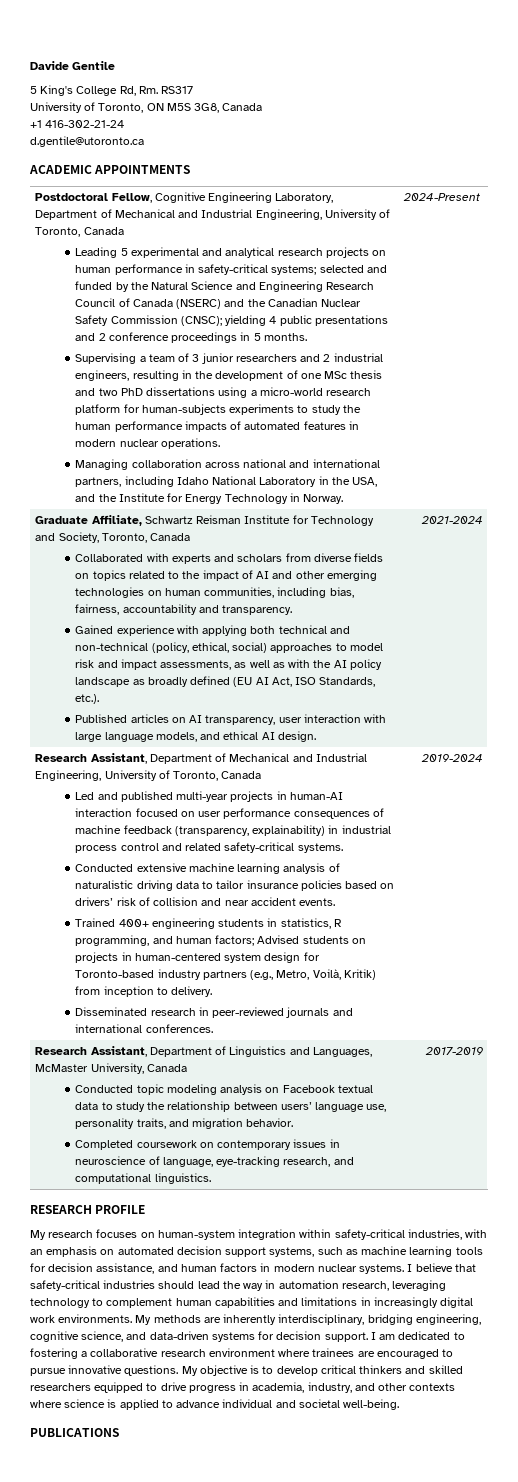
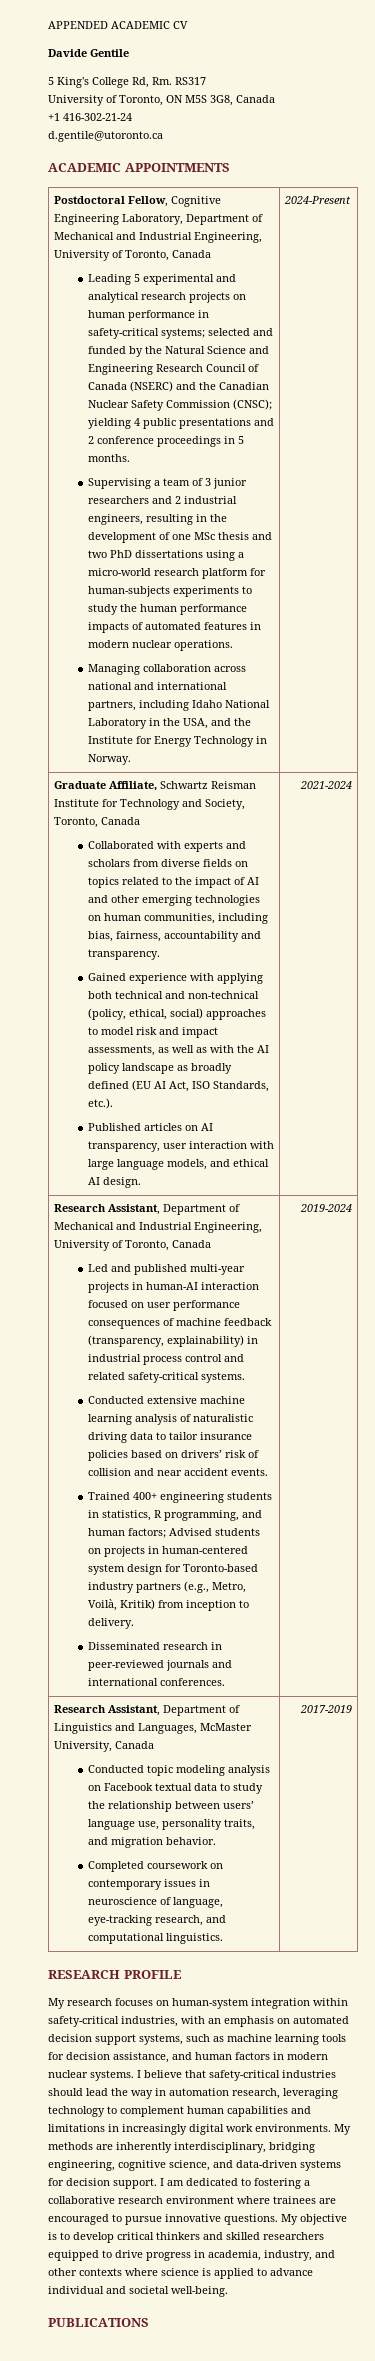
+ APPENDED ACADEMIC CV

